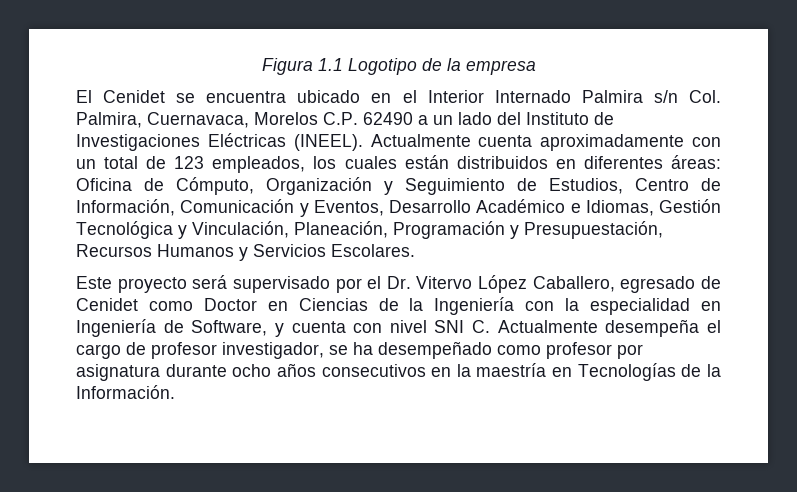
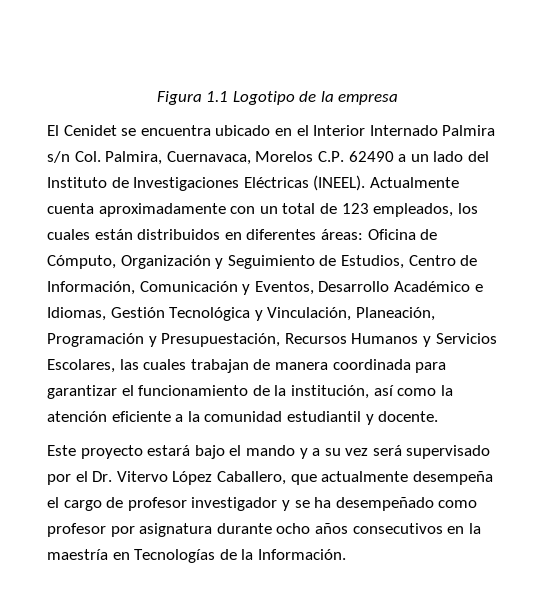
- Oficina de Cómputo, Organización y Seguimiento de Estudios, Centro de Información, Comunicación y Eventos, Desarrollo Académico e Idiomas, Gestión Tecnológica y Vinculación, Planeación, Programación y Presupuestación, Recursos Humanos y Servicios Escolares.
- Este proyecto será supervisado por el Dr. Vitervo López Caballero, egresado de Cenidet como Doctor en Ciencias de la Ingeniería con la especialidad en Ingeniería de Software, y cuenta con nivel SNI C. Actualmente desempeña el cargo de profesor investigador, se ha desempeñado como profesor por asignatura durante ocho años consecutivos en la maestría en Tecnologías de la Información.
+ Oficina de Cómputo, Organización y Seguimiento de Estudios, Centro de Información, Comunicación y Eventos, Desarrollo Académico e Idiomas, Gestión Tecnológica y Vinculación, Planeación, Programación y Presupuestación, Recursos Humanos y Servicios Escolares, las cuales trabajan de manera coordinada para garantizar el funcionamiento de la institución, así como la atención eficiente a la comunidad estudiantil y docente.
+ Este proyecto estará bajo el mando y a su vez será supervisado por el Dr. Vitervo López Caballero, que actualmente desempeña el cargo de profesor investigador y se ha desempeñado como profesor por asignatura durante ocho años consecutivos en la maestría en Tecnologías de la Información.

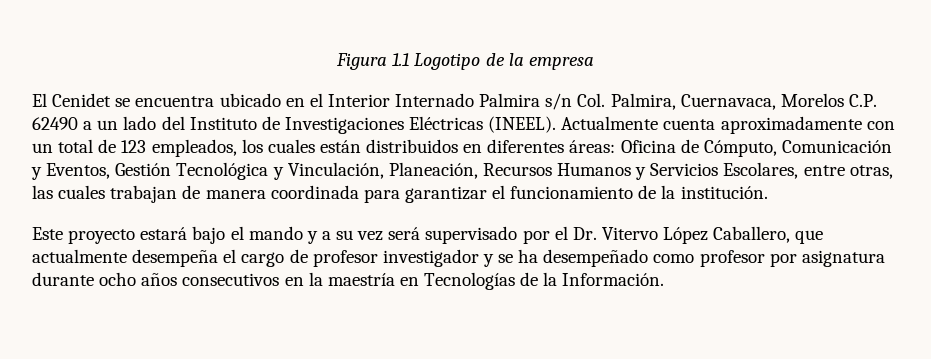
- Actualmente cuenta aproximadamente con un total de 123 empleados, los cuales están distribuidos en diferentes áreas: Oficina de Cómputo, Organización y Seguimiento de Estudios, Centro de Información, Comunicación y Eventos, Desarrollo Académico e Idiomas, Gestión Tecnológica y Vinculación, Planeación, Programación y Presupuestación, Recursos Humanos y Servicios Escolares, las cuales trabajan de manera coordinada para garantizar el funcionamiento de la institución, así como la atención eficiente a la comunidad estudiantil y docente.
+ Actualmente cuenta aproximadamente con un total de 123 empleados, los cuales están distribuidos en diferentes áreas: Oficina de Cómputo, Comunicación y Eventos, Gestión Tecnológica y Vinculación, Planeación, Recursos Humanos y Servicios Escolares, entre otras, las cuales trabajan de manera coordinada para garantizar el funcionamiento de la institución.

